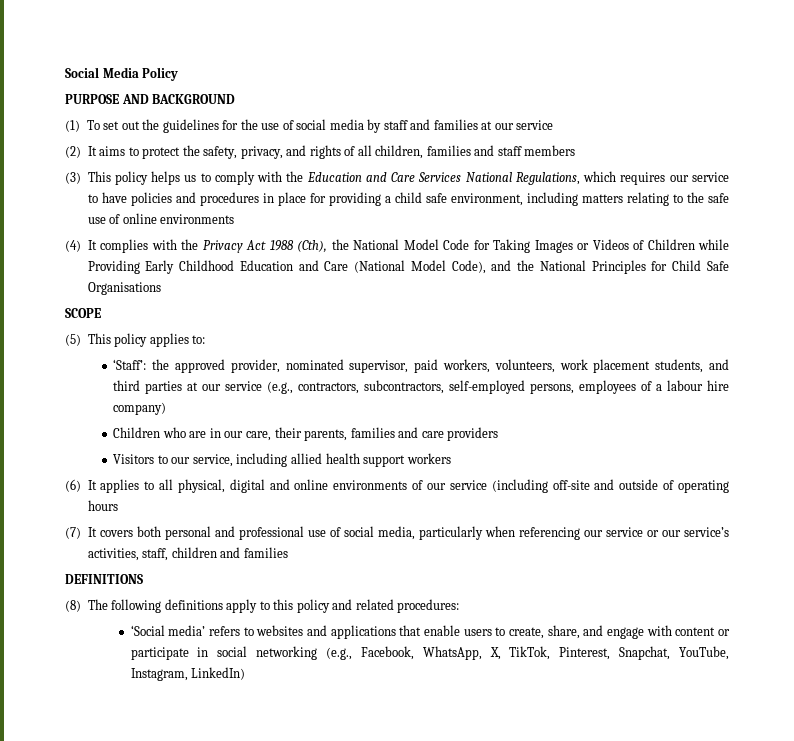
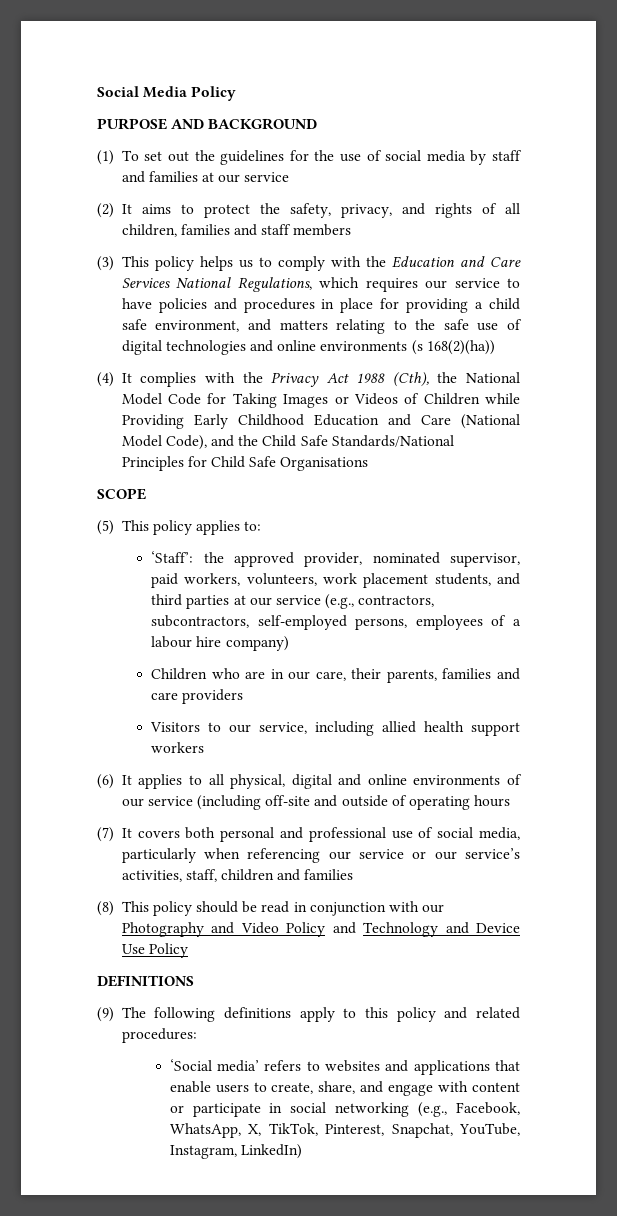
- (3) This policy helps us to comply with the Education and Care Services National Regulations, which requires our service to have policies and procedures in place for providing a child safe environment, including matters relating to the safe use of online environments
+ (3) This policy helps us to comply with the Education and Care Services National Regulations, which requires our service to have policies and procedures in place for providing a child safe environment, and matters relating to the safe use of digital technologies and online environments (s 168(2)(ha))
- (4) It complies with the Privacy Act 1988 (Cth), the National Model Code for Taking Images or Videos of Children while Providing Early Childhood Education and Care (National Model Code), and the National Principles for Child Safe Organisations
+ (4) It complies with the Privacy Act 1988 (Cth), the National Model Code for Taking Images or Videos of Children while Providing Early Childhood Education and Care (National Model Code), and the Child Safe Standards/National Principles for Child Safe Organisations
+ (8) This policy should be read in conjunction with our Photography and Video Policy and Technology and Device Use Policy
- (8) The following definitions apply to this policy and related procedures:
+ (9) The following definitions apply to this policy and related procedures:

